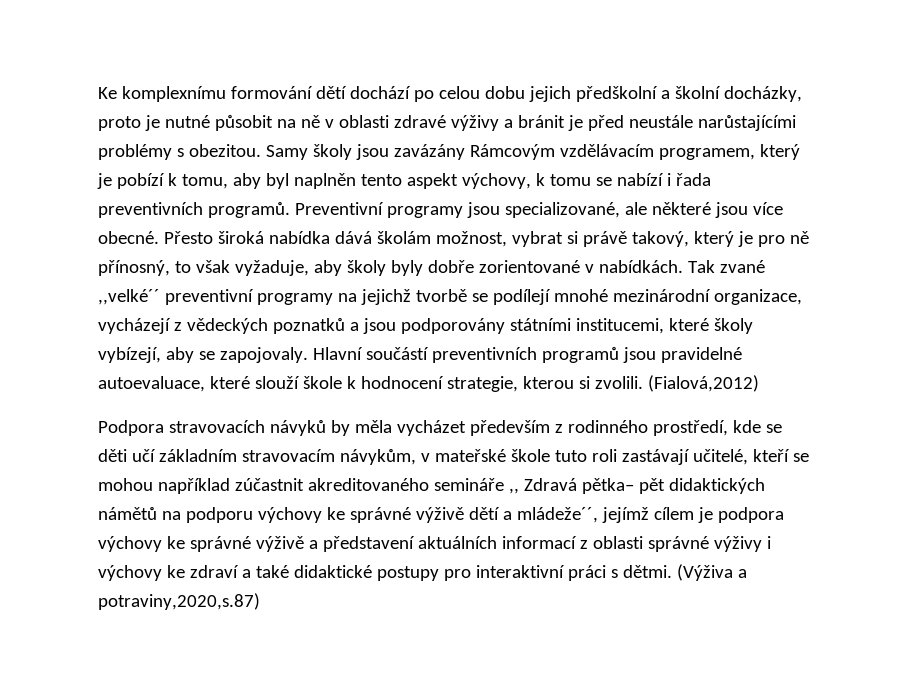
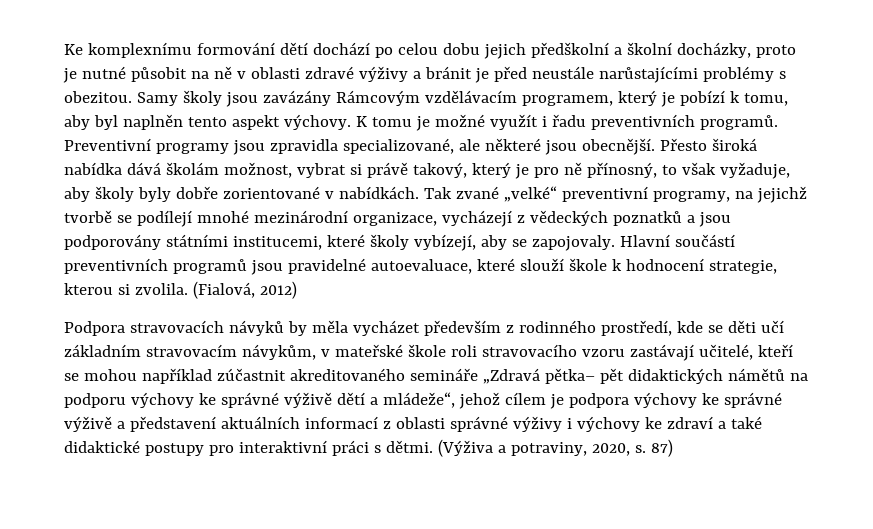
- Samy školy jsou zavázány Rámcovým vzdělávacím programem, který je pobízí k tomu, aby byl naplněn tento aspekt výchovy, k tomu se nabízí i řada preventivních programů.
+ Samy školy jsou zavázány Rámcovým vzdělávacím programem, který je pobízí k tomu, aby byl naplněn tento aspekt výchovy. K tomu je možné využít i řadu preventivních programů.
- Preventivní programy jsou specializované, ale některé jsou více obecné.
+ Preventivní programy jsou zpravidla specializované, ale některé jsou obecnější.
- Tak zvané ,,velké´´ preventivní programy na jejichž tvorbě se podílejí mnohé mezinárodní organizace, vycházejí z vědeckých poznatků a jsou podporovány státními institucemi, které školy vybízejí, aby se zapojovaly.
+ Tak zvané „velké“ preventivní programy, na jejichž tvorbě se podílejí mnohé mezinárodní organizace, vycházejí z vědeckých poznatků a jsou podporovány státními institucemi, které školy vybízejí, aby se zapojovaly.
- Hlavní součástí preventivních programů jsou pravidelné autoevaluace, které slouží škole k hodnocení strategie, kterou si zvolili. (Fialová,2012)
+ Hlavní součástí preventivních programů jsou pravidelné autoevaluace, které slouží škole k hodnocení strategie, kterou si zvolila. (Fialová, 2012)
- Podpora stravovacích návyků by měla vycházet především z rodinného prostředí, kde se děti učí základním stravovacím návykům, v mateřské škole tuto roli zastávají učitelé, kteří se mohou například zúčastnit akreditovaného semináře ,, Zdravá pětka– pět didaktických námětů na podporu výchovy ke správné výživě dětí a mládeže´´, jejímž cílem je podpora výchovy ke správné výživě a představení aktuálních informací z oblasti správné výživy i výchovy ke zdraví a také didaktické postupy pro interaktivní práci s dětmi.
+ Podpora stravovacích návyků by měla vycházet především z rodinného prostředí, kde se děti učí základním stravovacím návykům, v mateřské škole roli stravovacího vzoru zastávají učitelé, kteří se mohou například zúčastnit akreditovaného semináře „Zdravá pětka– pět didaktických námětů na podporu výchovy ke správné výživě dětí a mládeže“, jehož cílem je podpora výchovy ke správné výživě a představení aktuálních informací z oblasti správné výživy i výchovy ke zdraví a také didaktické postupy pro interaktivní práci s dětmi.
- (Výživa a potraviny,2020,s.87)
+ (Výživa a potraviny, 2020, s. 87)

